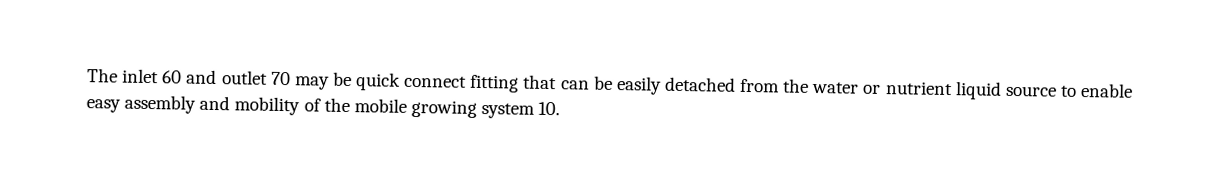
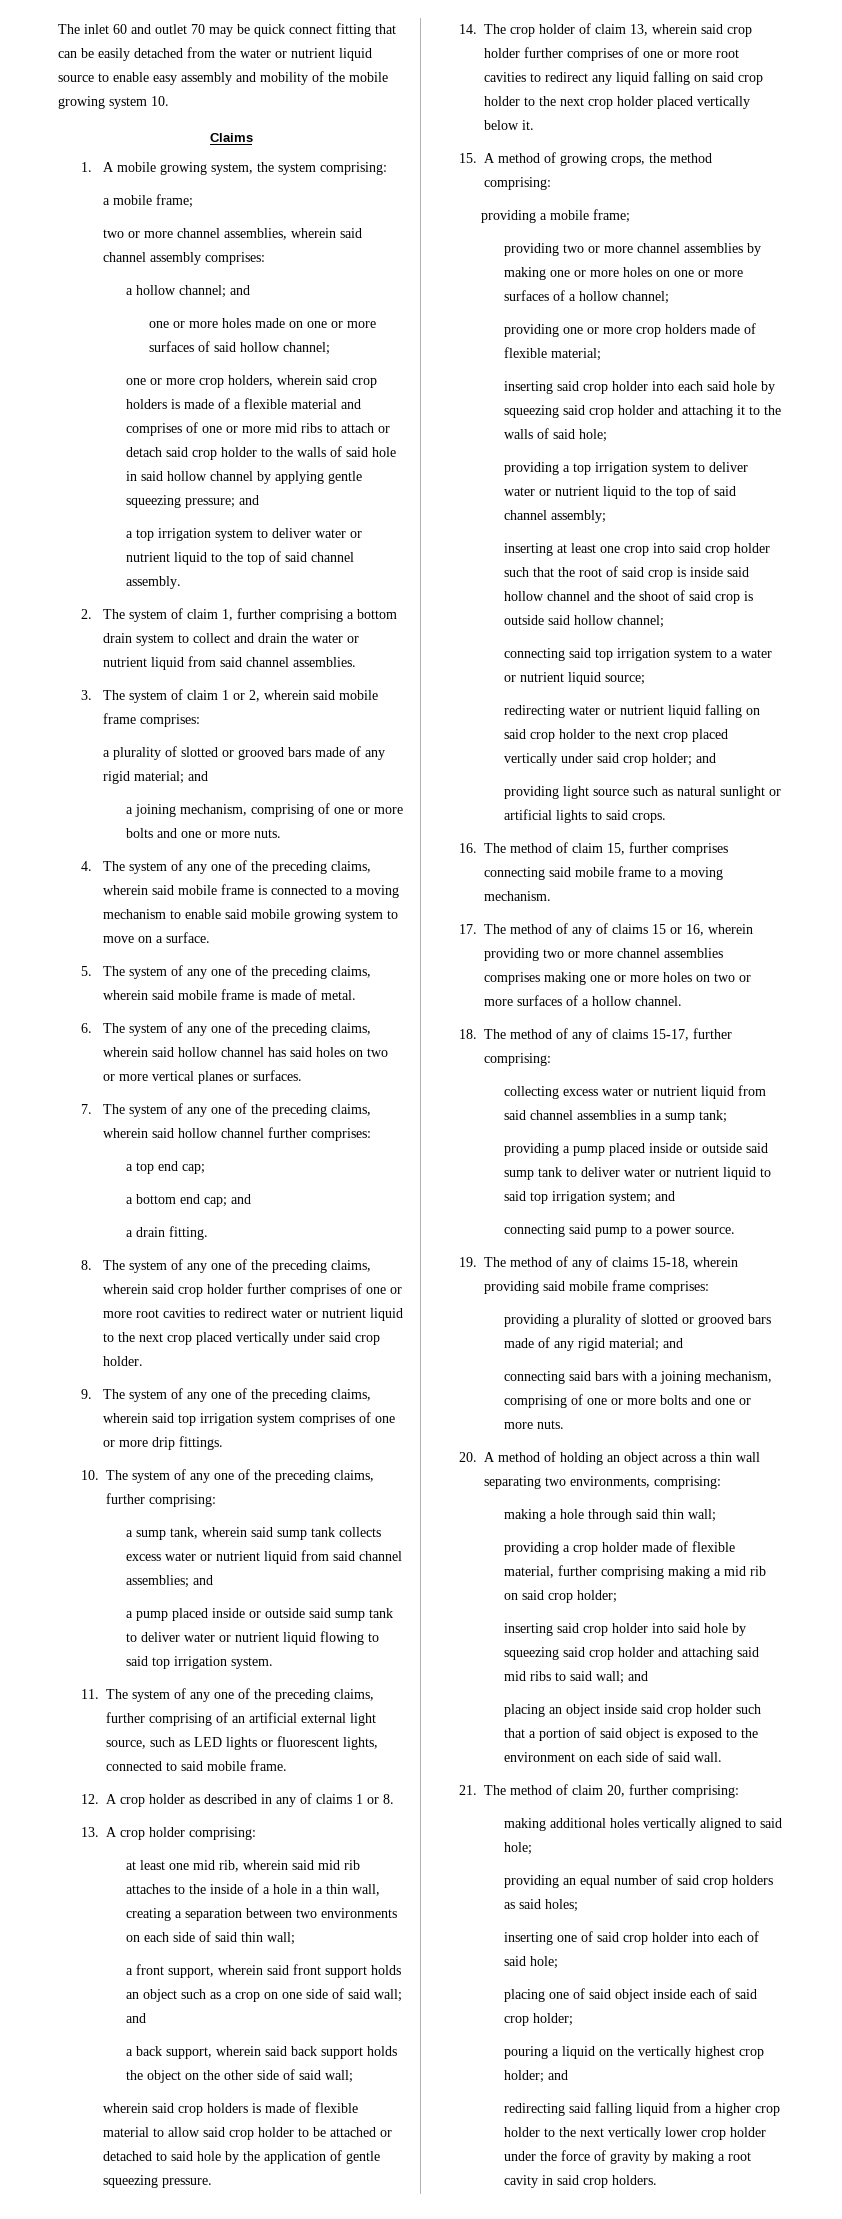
+ Claims
+ 1. A mobile growing system, the system comprising:
+ a mobile frame;
+ two or more channel assemblies, wherein said channel assembly comprises:
+ a hollow channel; and
+ one or more holes made on one or more surfaces of said hollow channel;
+ one or more crop holders, wherein said crop holders is made of a flexible material and comprises of one or more mid ribs to attach or detach said crop holder to the walls of said hole in said hollow channel by applying gentle squeezing pressure; and
+ a top irrigation system to deliver water or nutrient liquid to the top of said channel assembly.
+ 2. The system of claim 1, further comprising a bottom drain system to collect and drain the water or nutrient liquid from said channel assemblies.
+ 3. The system of claim 1 or 2, wherein said mobile frame comprises:
+ a plurality of slotted or grooved bars made of any rigid material; and
+ a joining mechanism, comprising of one or more bolts and one or more nuts.
+ 4. The system of any one of the preceding claims, wherein said mobile frame is connected to a moving mechanism to enable said mobile growing system to move on a surface.
+ 5. The system of any one of the preceding claims, wherein said mobile frame is made of metal.
+ 6. The system of any one of the preceding claims, wherein said hollow channel has said holes on two or more vertical planes or surfaces.
+ 7. The system of any one of the preceding claims, wherein said hollow channel further comprises:
+ a top end cap;
+ a bottom end cap; and
+ a drain fitting.
+ 8. The system of any one of the preceding claims, wherein said crop holder further comprises of one or more root cavities to redirect water or nutrient liquid to the next crop placed vertically under said crop holder.
+ 9. The system of any one of the preceding claims, wherein said top irrigation system comprises of one or more drip fittings.
+ 10. The system of any one of the preceding claims, further comprising:
+ a sump tank, wherein said sump tank collects excess water or nutrient liquid from said channel assemblies; and
+ a pump placed inside or outside said sump tank to deliver water or nutrient liquid flowing to said top irrigation system.
+ 11. The system of any one of the preceding claims, further comprising of an artificial external light source, such as LED lights or fluorescent lights, connected to said mobile frame.
+ 12. A crop holder as described in any of claims 1 or 8.
+ 13. A crop holder comprising:
+ at least one mid rib, wherein said mid rib attaches to the inside of a hole in a thin wall, creating a separation between two environments on each side of said thin wall;
+ a front support, wherein said front support holds an object such as a crop on one side of said wall; and
+ a back support, wherein said back support holds the object on the other side of said wall;
+ wherein said crop holders is made of flexible material to allow said crop holder to be attached or detached to said hole by the application of gentle squeezing pressure.
+ 14. The crop holder of claim 13, wherein said crop holder further comprises of one or more root cavities to redirect any liquid falling on said crop holder to the next crop holder placed vertically below it.
+ 15. A method of growing crops, the method comprising:
+ providing a mobile frame;
+ providing two or more channel assemblies by making one or more holes on one or more surfaces of a hollow channel;
+ providing one or more crop holders made of flexible material;
+ inserting said crop holder into each said hole by squeezing said crop holder and attaching it to the walls of said hole;
+ providing a top irrigation system to deliver water or nutrient liquid to the top of said channel assembly;
+ inserting at least one crop into said crop holder such that the root of said crop is inside said hollow channel and the shoot of said crop is outside said hollow channel;
+ connecting said top irrigation system to a water or nutrient liquid source;
+ redirecting water or nutrient liquid falling on said crop holder to the next crop placed vertically under said crop holder; and
+ providing light source such as natural sunlight or artificial lights to said crops.
+ 16. The method of claim 15, further comprises connecting said mobile frame to a moving mechanism.
+ 17. The method of any of claims 15 or 16, wherein providing two or more channel assemblies comprises making one or more holes on two or more surfaces of a hollow channel.
+ 18. The method of any of claims 15-17, further comprising:
+ collecting excess water or nutrient liquid from said channel assemblies in a sump tank;
+ providing a pump placed inside or outside said sump tank to deliver water or nutrient liquid to said top irrigation system; and
+ connecting said pump to a power source.
+ 19. The method of any of claims 15-18, wherein providing said mobile frame comprises:
+ providing a plurality of slotted or grooved bars made of any rigid material; and
+ connecting said bars with a joining mechanism, comprising of one or more bolts and one or more nuts.
+ 20. A method of holding an object across a thin wall separating two environments, comprising:
+ making a hole through said thin wall;
+ providing a crop holder made of flexible material, further comprising making a mid rib on said crop holder;
+ inserting said crop holder into said hole by squeezing said crop holder and attaching said mid ribs to said wall; and
+ placing an object inside said crop holder such that a portion of said object is exposed to the environment on each side of said wall.
+ 21. The method of claim 20, further comprising:
+ making additional holes vertically aligned to said hole;
+ providing an equal number of said crop holders as said holes;
+ inserting one of said crop holder into each of said hole;
+ placing one of said object inside each of said crop holder;
+ pouring a liquid on the vertically highest crop holder; and
+ redirecting said falling liquid from a higher crop holder to the next vertically lower crop holder under the force of gravity by making a root cavity in said crop holders.

